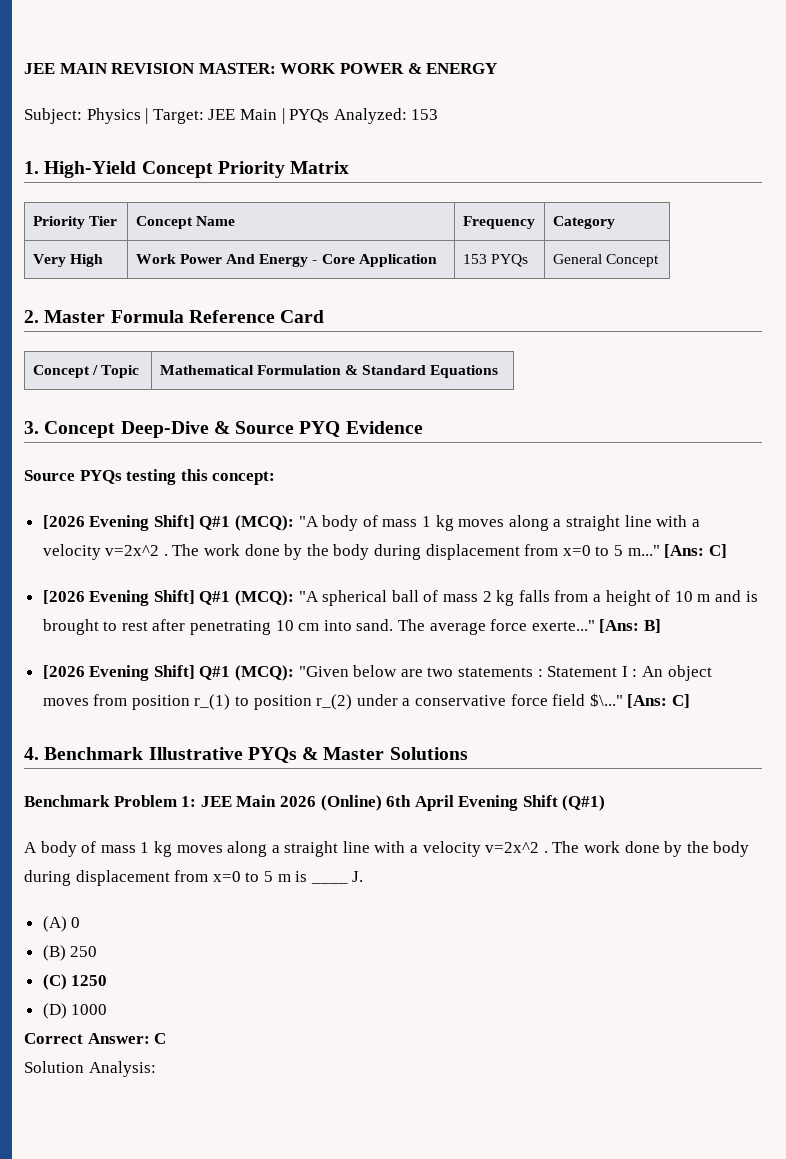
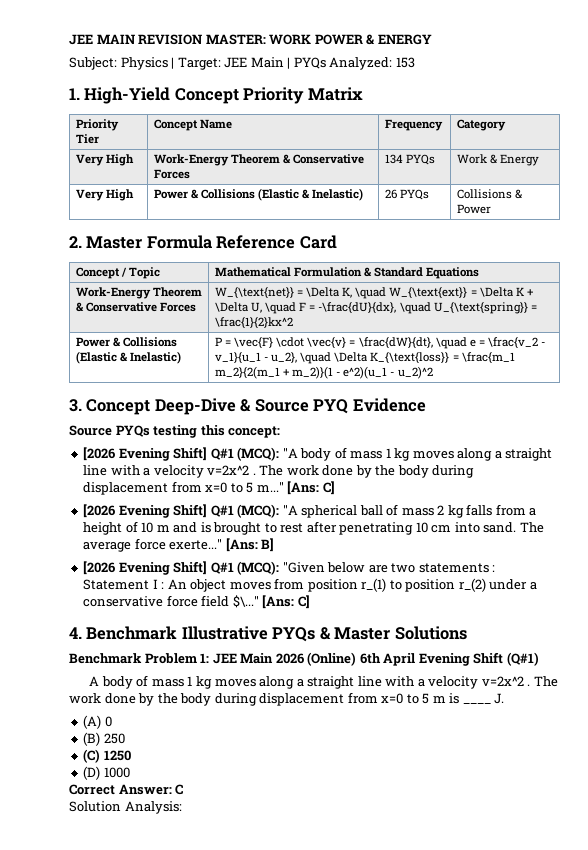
- Very High | Work Power And Energy - Core Application | 153 PYQs | General Concept
+ Very High | Work-Energy Theorem & Conservative Forces | 134 PYQs | Work & Energy
+ Very High | Power & Collisions (Elastic & Inelastic) | 26 PYQs | Collisions & Power
+ Work-Energy Theorem & Conservative Forces | W_{\text{net}} = \Delta K, \quad W_{\text{ext}} = \Delta K + \Delta U, \quad F = -\frac{dU}{dx}, \quad U_{\text{spring}} = \frac{1}{2}kx^2
+ Power & Collisions (Elastic & Inelastic) | P = \vec{F} \cdot \vec{v} = \frac{dW}{dt}, \quad e = \frac{v_2 - v_1}{u_1 - u_2}, \quad \Delta K_{\text{loss}} = \frac{m_1 m_2}{2(m_1 + m_2)}(1 - e^2)(u_1 - u_2)^2

